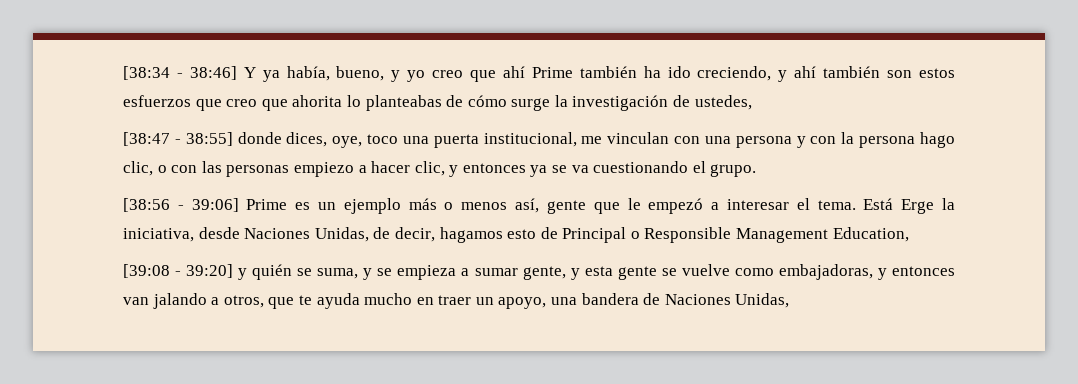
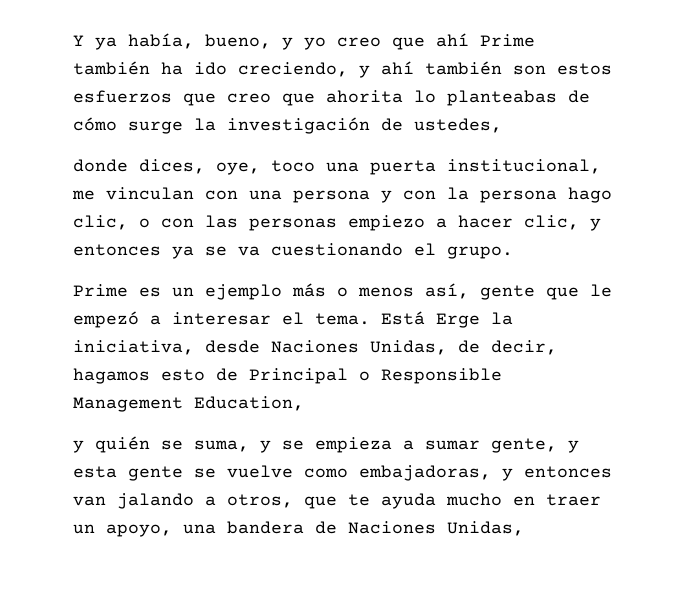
- [38:34 - 38:46] Y ya había, bueno, y yo creo que ahí Prime también ha ido creciendo, y ahí también son estos esfuerzos que creo que ahorita lo planteabas de cómo surge la investigación de ustedes,
+ Y ya había, bueno, y yo creo que ahí Prime también ha ido creciendo, y ahí también son estos esfuerzos que creo que ahorita lo planteabas de cómo surge la investigación de ustedes,
- [38:47 - 38:55] donde dices, oye, toco una puerta institucional, me vinculan con una persona y con la persona hago clic, o con las personas empiezo a hacer clic, y entonces ya se va cuestionando el grupo.
+ donde dices, oye, toco una puerta institucional, me vinculan con una persona y con la persona hago clic, o con las personas empiezo a hacer clic, y entonces ya se va cuestionando el grupo.
- [38:56 - 39:06] Prime es un ejemplo más o menos así, gente que le empezó a interesar el tema.
+ Prime es un ejemplo más o menos así, gente que le empezó a interesar el tema.
- [39:08 - 39:20] y quién se suma, y se empieza a sumar gente, y esta gente se vuelve como embajadoras, y entonces van jalando a otros, que te ayuda mucho en traer un apoyo, una bandera de Naciones Unidas,
+ y quién se suma, y se empieza a sumar gente, y esta gente se vuelve como embajadoras, y entonces van jalando a otros, que te ayuda mucho en traer un apoyo, una bandera de Naciones Unidas,

